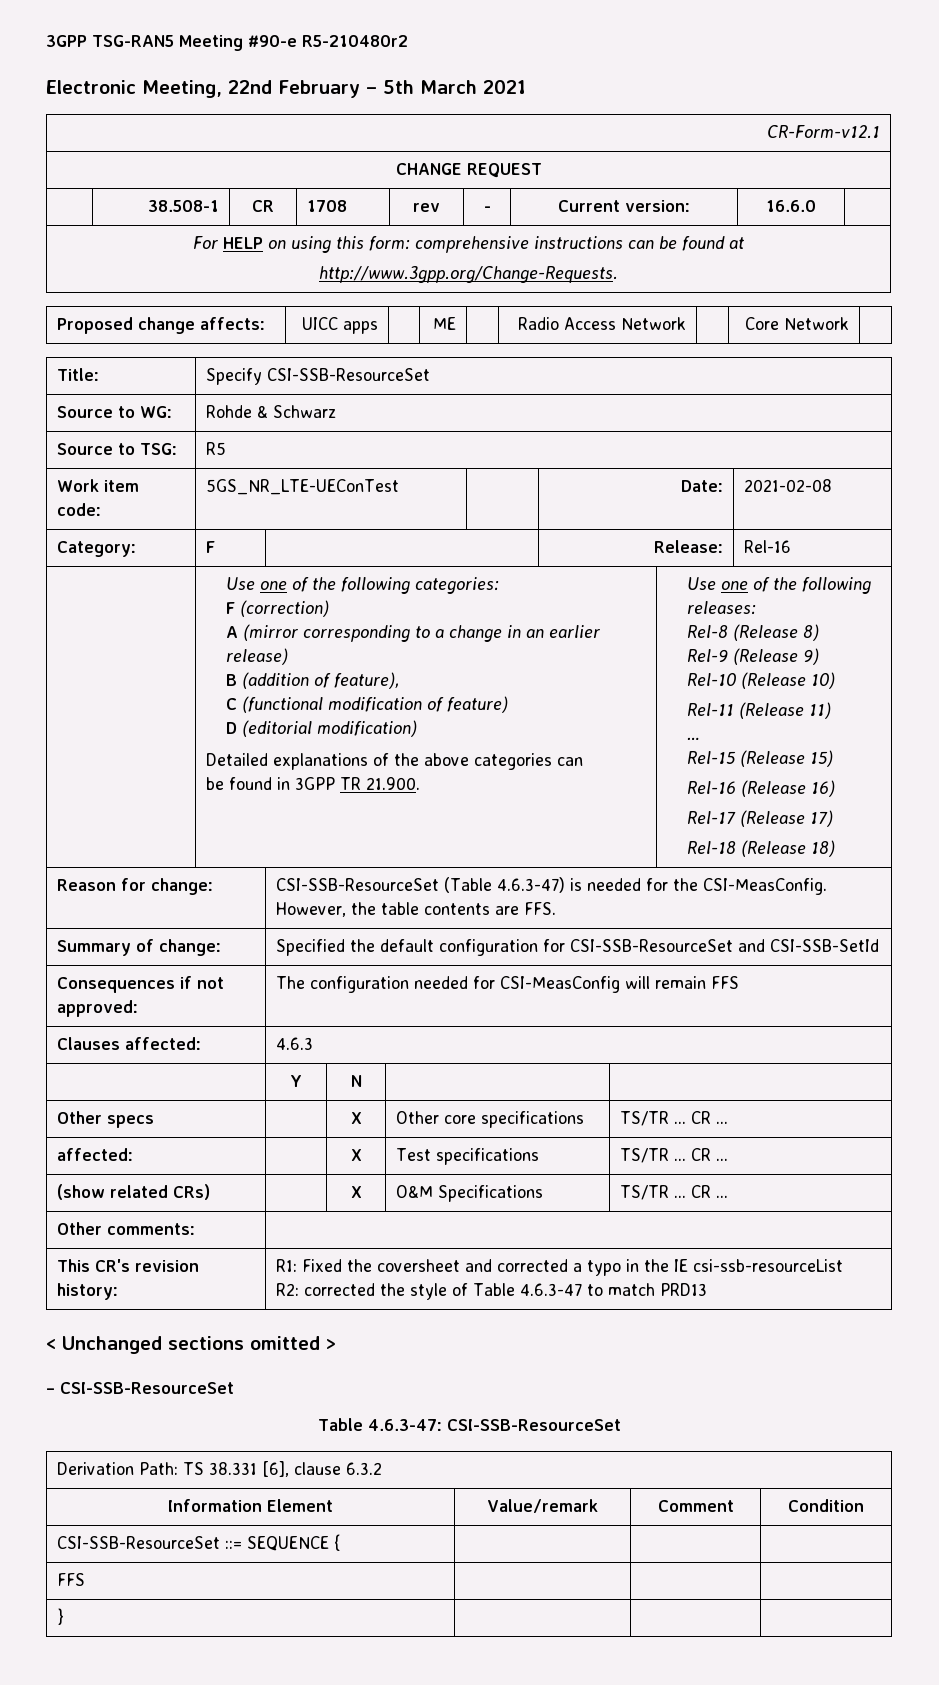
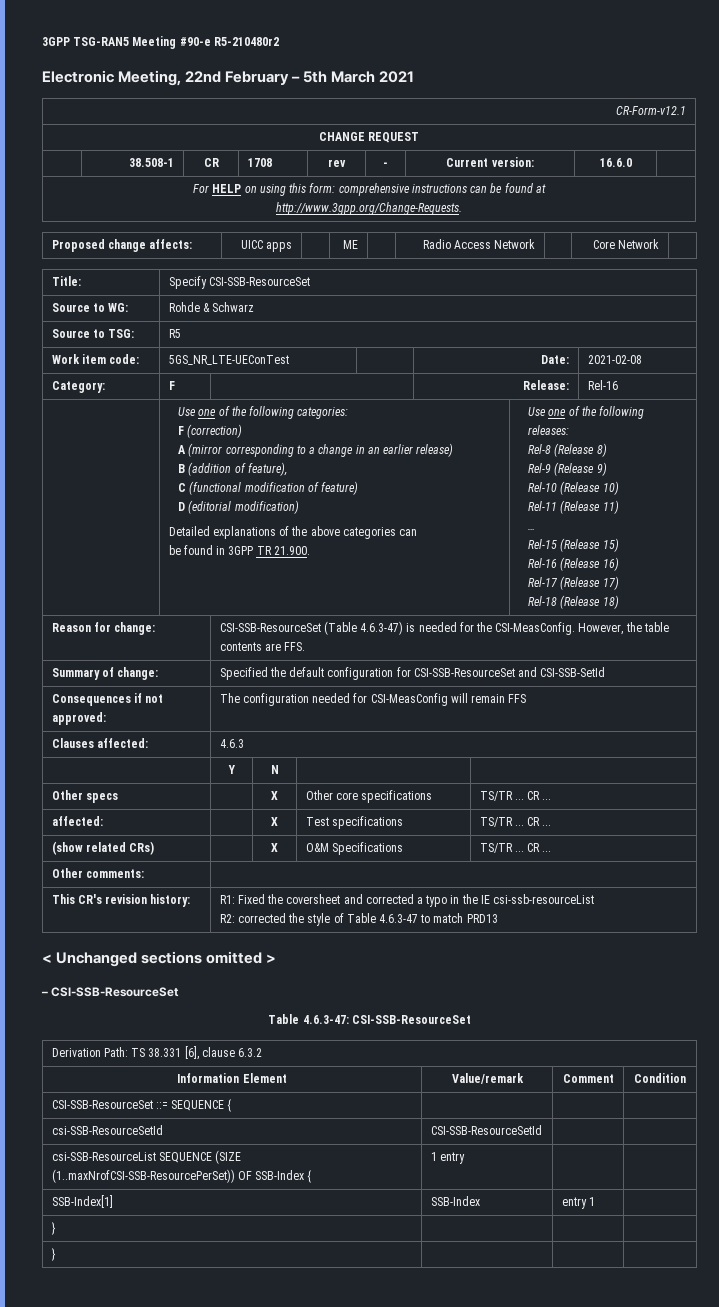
- FFS | | |
+ csi-SSB-ResourceSetId | CSI-SSB-ResourceSetId | |
+ csi-SSB-ResourceList SEQUENCE (SIZE (1..maxNrofCSI-SSB-ResourcePerSet)) OF SSB-Index { | 1 entry | |
+ SSB-Index[1] | SSB-Index | entry 1 |
+ } | | |

